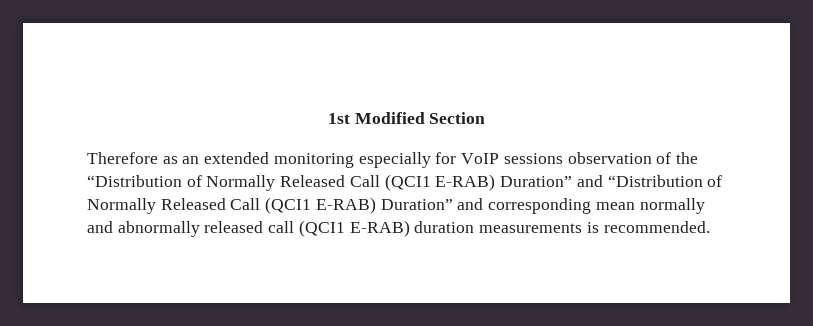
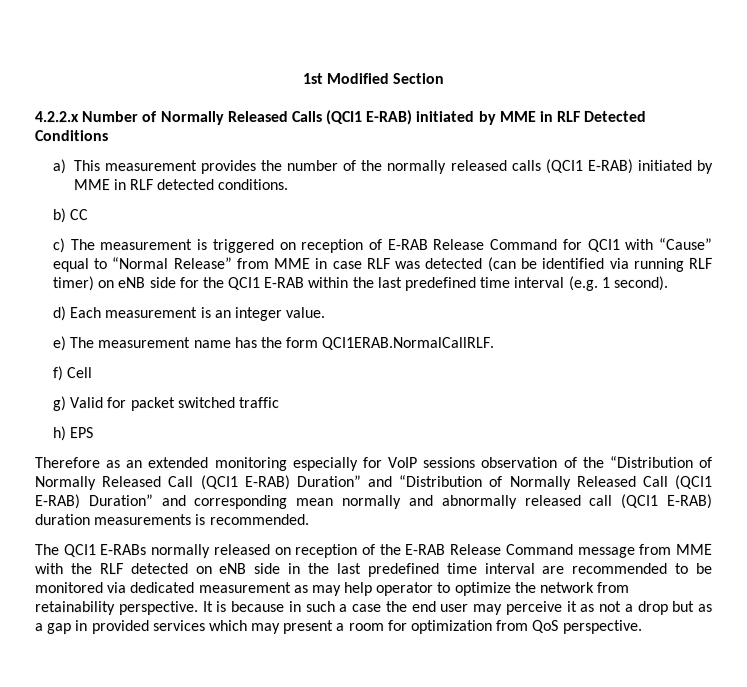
+ 4.2.2.x Number of Normally Released Calls (QCI1 E-RAB) initiated by MME in RLF Detected Conditions
+ a) This measurement provides the number of the normally released calls (QCI1 E-RAB) initiated by MME in RLF detected conditions.
+ b) CC
+ c) The measurement is triggered on reception of E-RAB Release Command for QCI1 with “Cause” equal to “Normal Release” from MME in case RLF was detected (can be identified via running RLF timer) on eNB side for the QCI1 E-RAB within the last predefined time interval (e.g. 1 second).
+ d) Each measurement is an integer value.
+ e) The measurement name has the form QCI1ERAB.NormalCallRLF.
+ f) Cell
+ g) Valid for packet switched traffic
+ h) EPS
+ The QCI1 E-RABs normally released on reception of the E-RAB Release Command message from MME with the RLF detected on eNB side in the last predefined time interval are recommended to be monitored via dedicated measurement as may help operator to optimize the network from retainability perspective. It is because in such a case the end user may perceive it as not a drop but as a gap in provided services which may present a room for optimization from QoS perspective.

